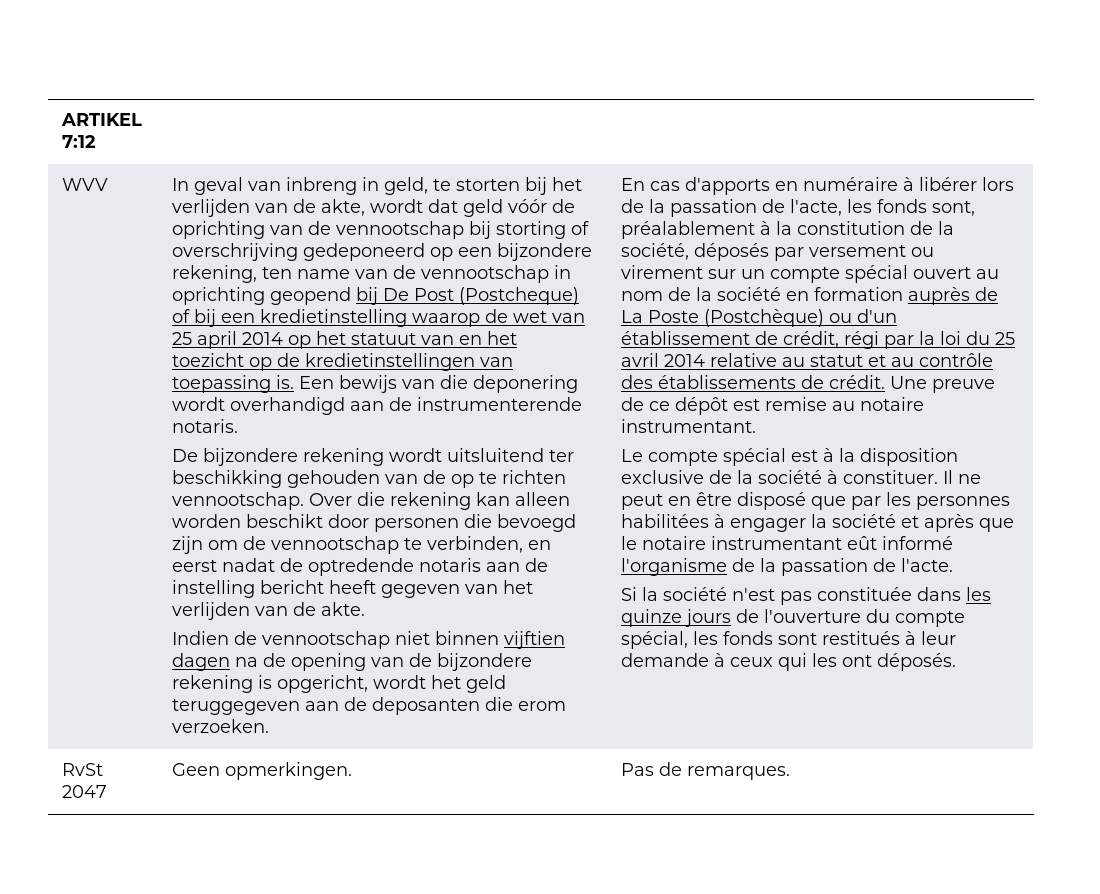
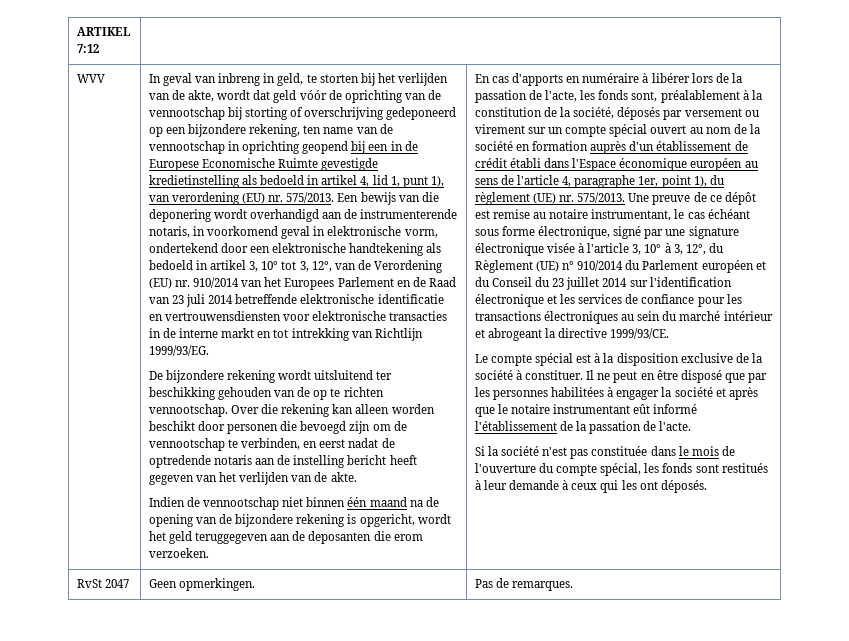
- In geval van inbreng in geld, te storten bij het verlijden van de akte, wordt dat geld vóór de oprichting van de vennootschap bij storting of overschrijving gedeponeerd op een bijzondere rekening, ten name van de vennootschap in oprichting geopend bij De Post (Postcheque) of bij een kredietinstelling waarop de wet van 25 april 2014 op het statuut van en het toezicht op de kredietinstellingen van toepassing is.
+ In geval van inbreng in geld, te storten bij het verlijden van de akte, wordt dat geld vóór de oprichting van de vennootschap bij storting of overschrijving gedeponeerd op een bijzondere rekening, ten name van de vennootschap in oprichting geopend bij een in de Europese Economische Ruimte gevestigde kredietinstelling als bedoeld in artikel 4, lid 1, punt 1), van verordening (EU) nr. 575/2013.
- Een bewijs van die deponering wordt overhandigd aan de instrumenterende notaris.
+ Een bewijs van die deponering wordt overhandigd aan de instrumenterende notaris, in voorkomend geval in elektronische vorm, ondertekend door een elektronische handtekening als bedoeld in artikel 3, 10° tot 3, 12°, van de Verordening (EU) nr. 910/2014 van het Europees Parlement en de Raad van 23 juli 2014 betreffende elektronische identificatie en vertrouwensdiensten voor elektronische transacties in de interne markt en tot intrekking van Richtlijn 1999/93/EG.
- Indien de vennootschap niet binnen vijftien dagen na de opening van de bijzondere rekening is opgericht, wordt het geld teruggegeven aan de deposanten die erom verzoeken.
+ Indien de vennootschap niet binnen één maand na de opening van de bijzondere rekening is opgericht, wordt het geld teruggegeven aan de deposanten die erom verzoeken.
- En cas d'apports en numéraire à libérer lors de la passation de l'acte, les fonds sont, préalablement à la constitution de la société, déposés par versement ou virement sur un compte spécial ouvert au nom de la société en formation auprès de La Poste (Postchèque) ou d'un établissement de crédit, régi par la loi du 25 avril 2014 relative au statut et au contrôle des établissements de crédit.
+ En cas d'apports en numéraire à libérer lors de la passation de l'acte, les fonds sont, préalablement à la constitution de la société, déposés par versement ou virement sur un compte spécial ouvert au nom de la société en formation auprès d'un établissement de crédit établi dans l'Espace économique européen au sens de l'article 4, paragraphe 1er, point 1), du règlement (UE) nr. 575/2013.
- Une preuve de ce dépôt est remise au notaire instrumentant.
+ Une preuve de ce dépôt est remise au notaire instrumentant, le cas échéant sous forme électronique, signé par une signature électronique visée à l'article 3, 10° à 3, 12°, du Règlement (UE) n° 910/2014 du Parlement européen et du Conseil du 23 juillet 2014 sur l'identification électronique et les services de confiance pour les transactions électroniques au sein du marché intérieur et abrogeant la directive 1999/93/CE.
- Il ne peut en être disposé que par les personnes habilitées à engager la société et après que le notaire instrumentant eût informé l'organisme de la passation de l'acte.
+ Il ne peut en être disposé que par les personnes habilitées à engager la société et après que le notaire instrumentant eût informé l'établissement de la passation de l'acte.
- Si la société n'est pas constituée dans les quinze jours de l'ouverture du compte spécial, les fonds sont restitués à leur demande à ceux qui les ont déposés.
+ Si la société n'est pas constituée dans le mois de l'ouverture du compte spécial, les fonds sont restitués à leur demande à ceux qui les ont déposés.

